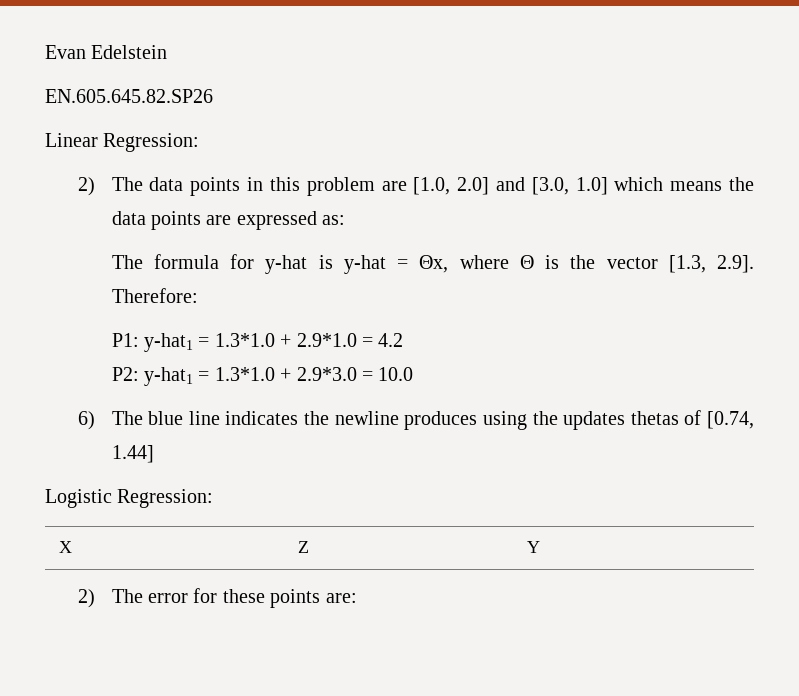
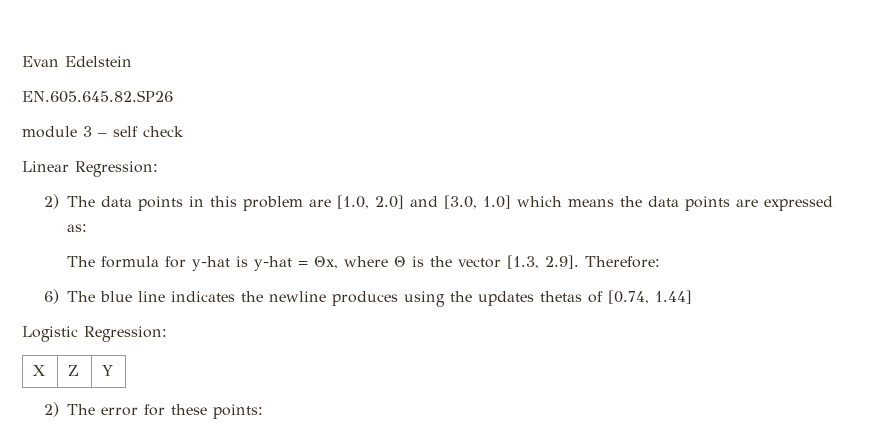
+ module 3 – self check
- P1: y-hat1 = 1.3*1.0 + 2.9*1.0 = 4.2
- P2: y-hat1 = 1.3*1.0 + 2.9*3.0 = 10.0
- 2) The error for these points are:
+ 2) The error for these points:

